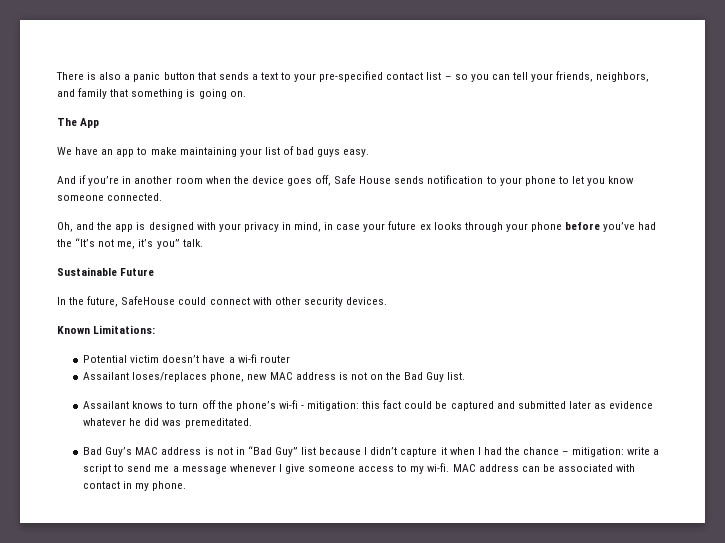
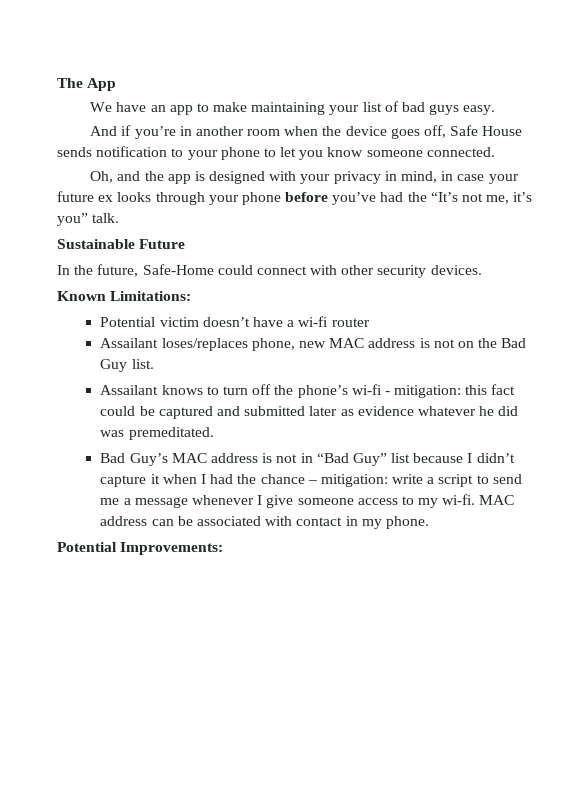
- There is also a panic button that sends a text to your pre-specified contact list – so you can tell your friends, neighbors, and family that something is going on.
- In the future, SafeHouse could connect with other security devices.
+ In the future, Safe-Home could connect with other security devices.
+ Potential Improvements:

